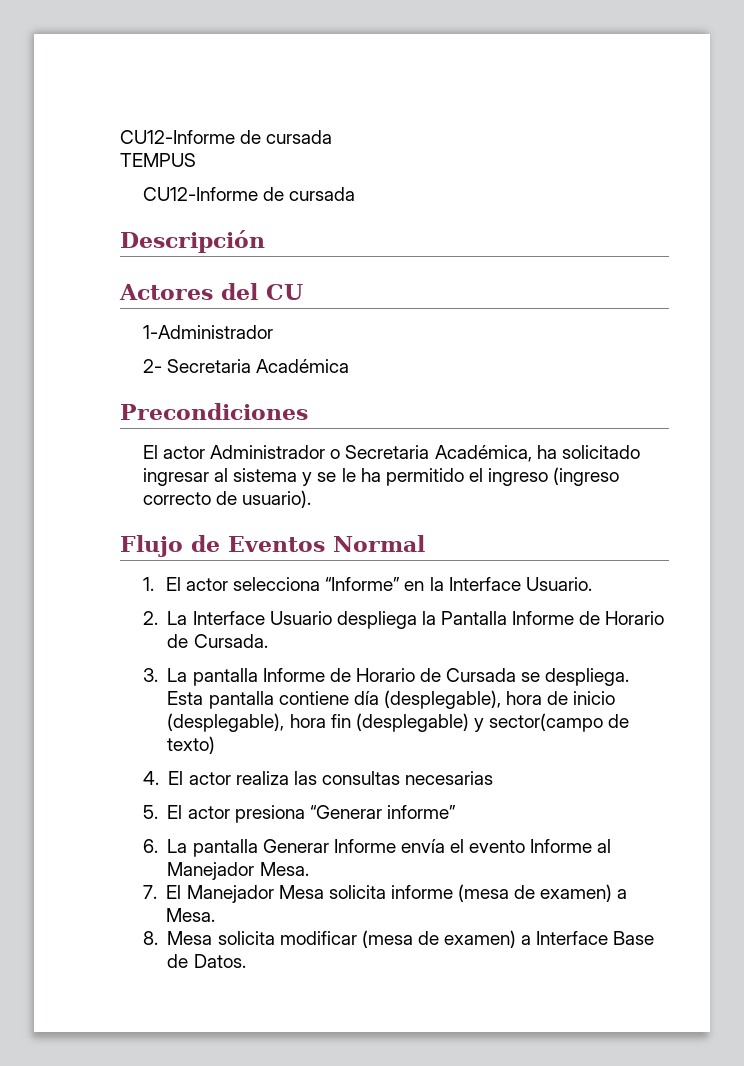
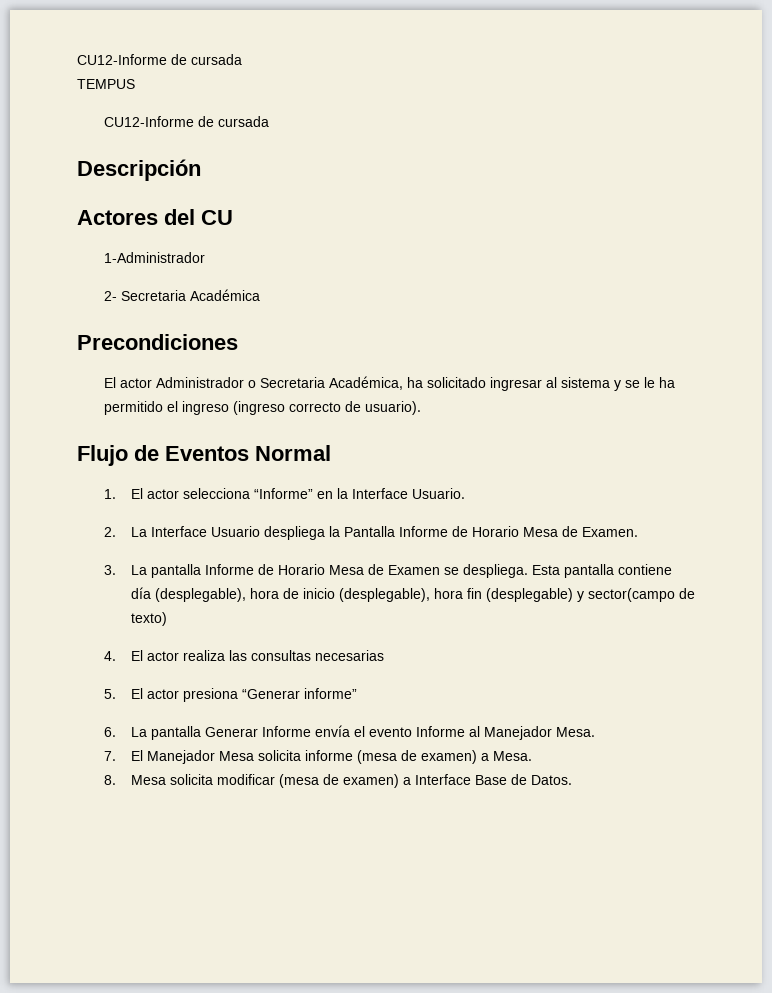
- 2. La Interface Usuario despliega la Pantalla Informe de Horario de Cursada.
+ 2. La Interface Usuario despliega la Pantalla Informe de Horario Mesa de Examen.
- 3. La pantalla Informe de Horario de Cursada se despliega.
+ 3. La pantalla Informe de Horario Mesa de Examen se despliega.

